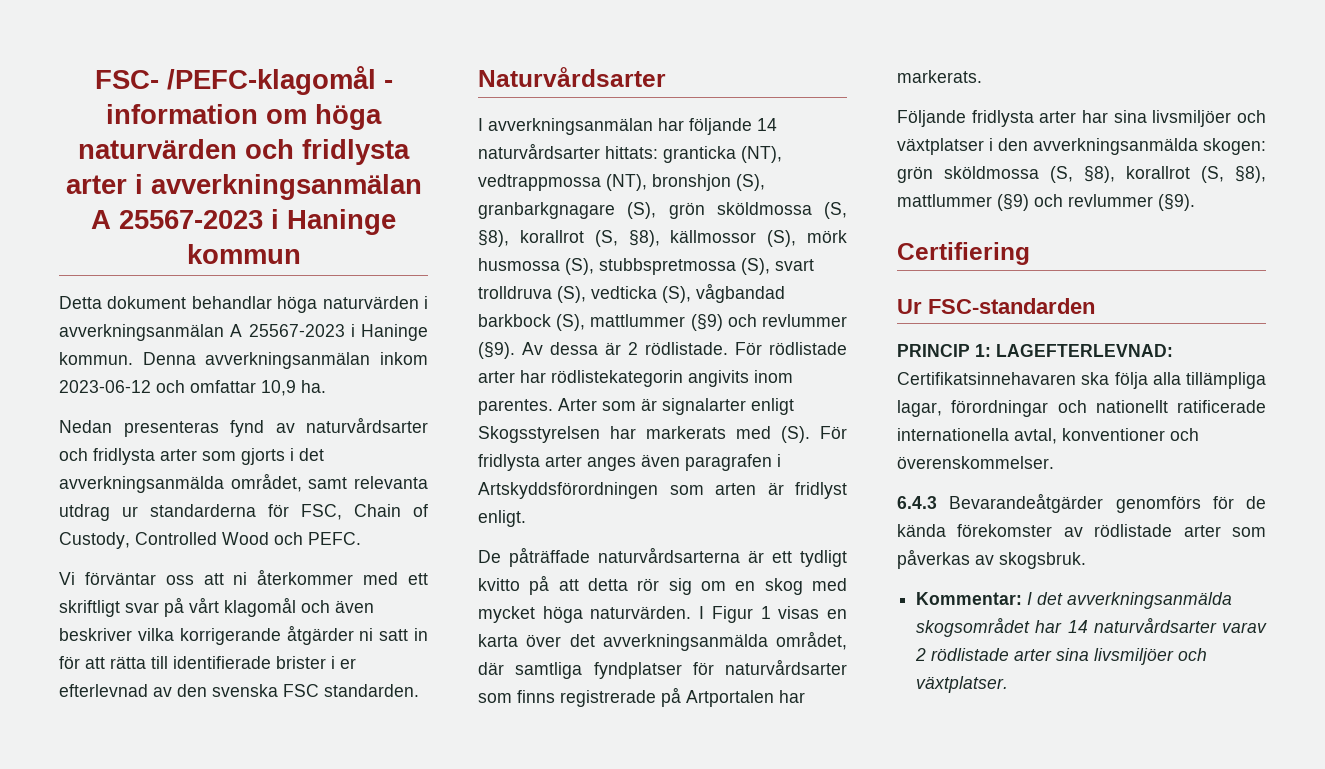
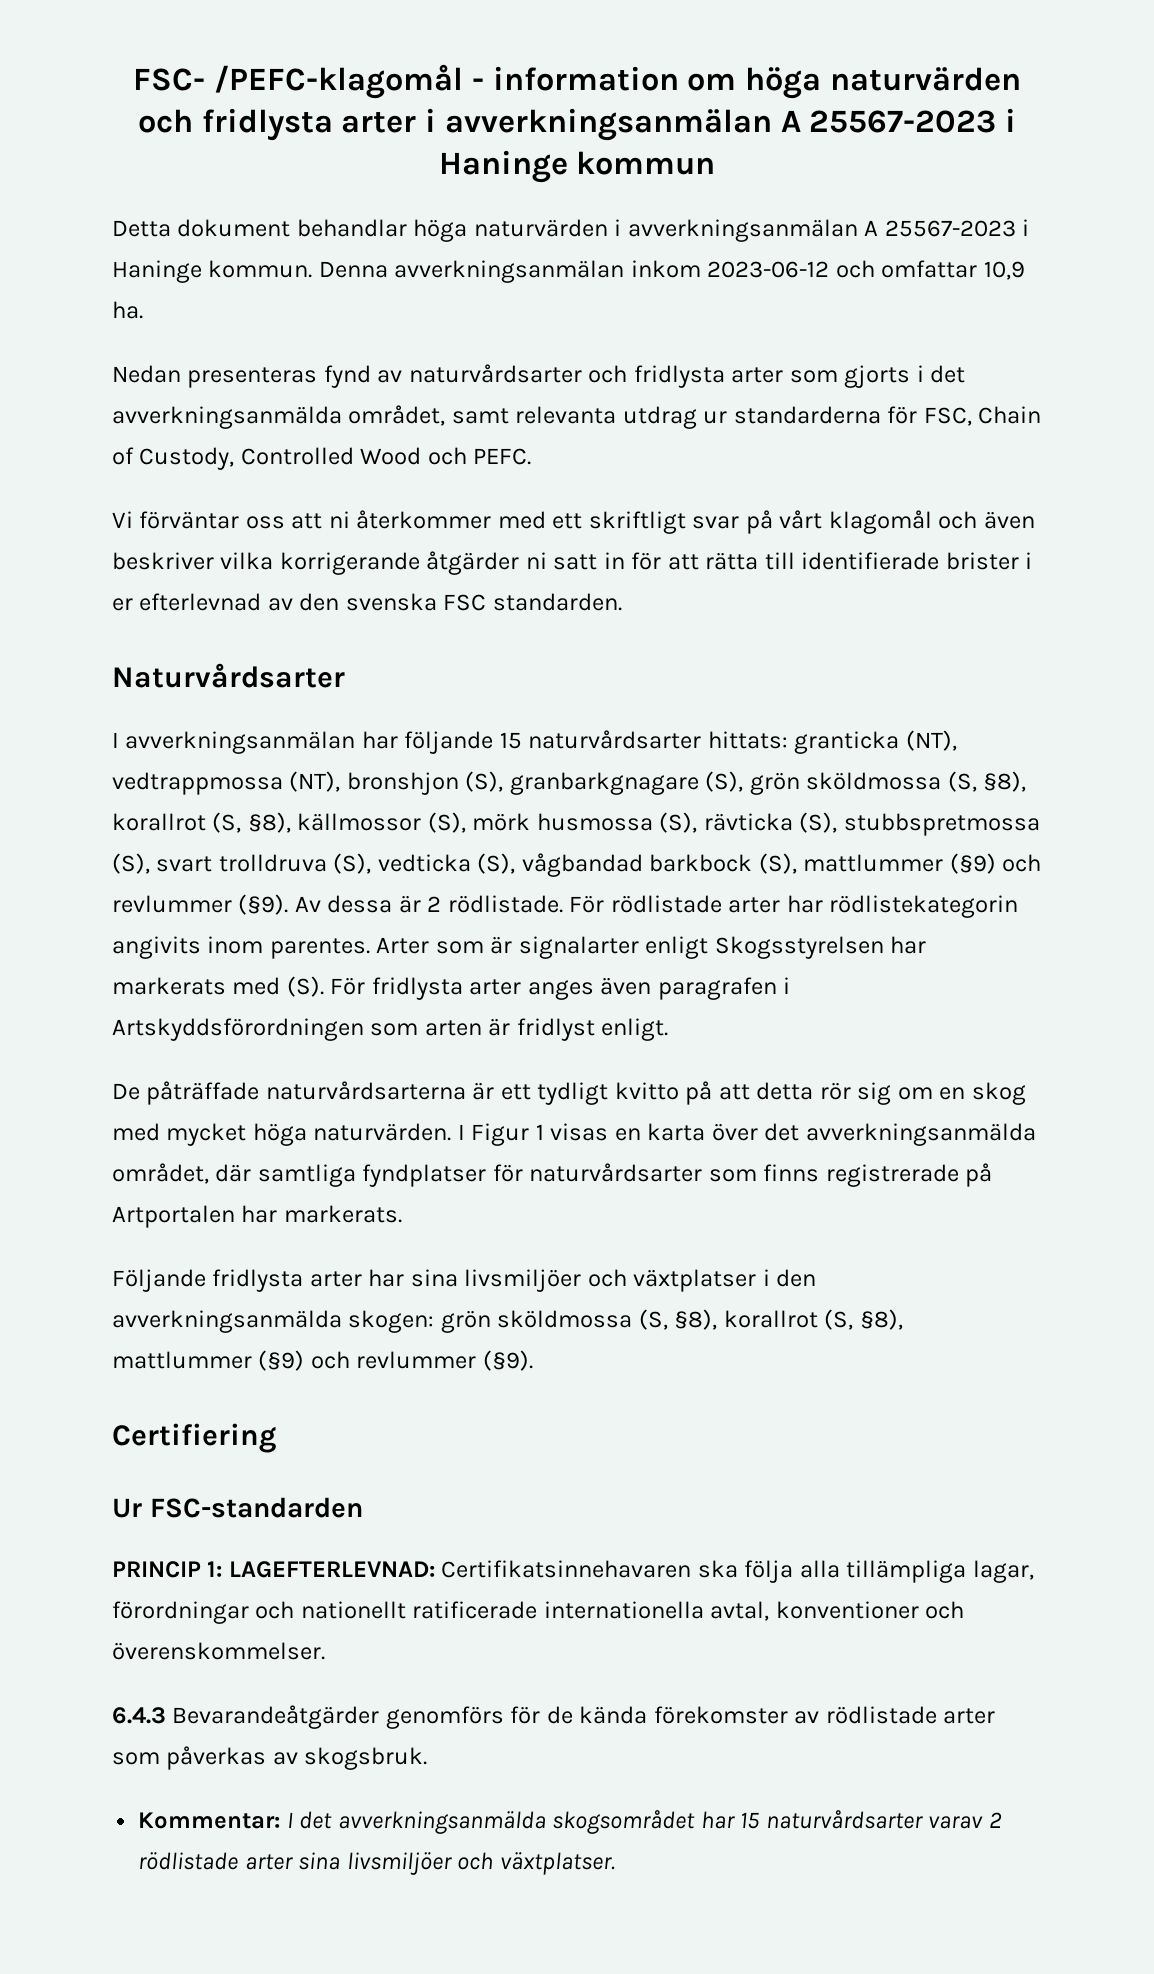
- I avverkningsanmälan har följande 14 naturvårdsarter hittats: granticka (NT), vedtrappmossa (NT), bronshjon (S), granbarkgnagare (S), grön sköldmossa (S, §8), korallrot (S, §8), källmossor (S), mörk husmossa (S), stubbspretmossa (S), svart trolldruva (S), vedticka (S), vågbandad barkbock (S), mattlummer (§9) och revlummer (§9).
+ I avverkningsanmälan har följande 15 naturvårdsarter hittats: granticka (NT), vedtrappmossa (NT), bronshjon (S), granbarkgnagare (S), grön sköldmossa (S, §8), korallrot (S, §8), källmossor (S), mörk husmossa (S), rävticka (S), stubbspretmossa (S), svart trolldruva (S), vedticka (S), vågbandad barkbock (S), mattlummer (§9) och revlummer (§9).
- Kommentar: I det avverkningsanmälda skogsområdet har 14 naturvårdsarter varav 2 rödlistade arter sina livsmiljöer och växtplatser.
+ Kommentar: I det avverkningsanmälda skogsområdet har 15 naturvårdsarter varav 2 rödlistade arter sina livsmiljöer och växtplatser.

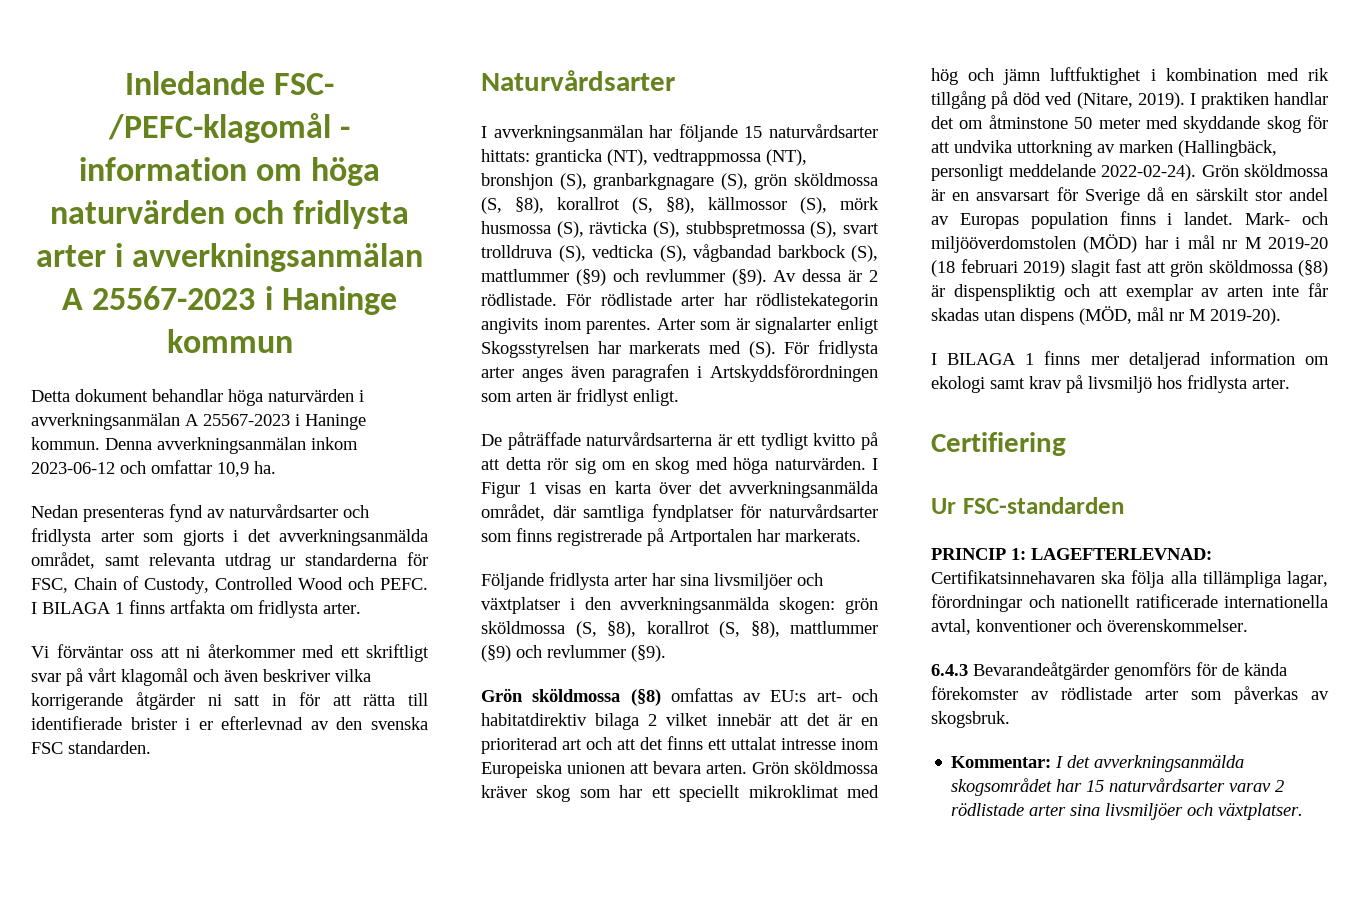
- FSC- /PEFC-klagomål - information om höga naturvärden och fridlysta arter i avverkningsanmälan A 25567-2023 i Haninge kommun
+ Inledande FSC- /PEFC-klagomål - information om höga naturvärden och fridlysta arter i avverkningsanmälan A 25567-2023 i Haninge kommun
+ I BILAGA 1 finns artfakta om fridlysta arter.
- De påträffade naturvårdsarterna är ett tydligt kvitto på att detta rör sig om en skog med mycket höga naturvärden.
+ De påträffade naturvårdsarterna är ett tydligt kvitto på att detta rör sig om en skog med höga naturvärden.
+ Grön sköldmossa (§8) omfattas av EU:s art- och habitatdirektiv bilaga 2 vilket innebär att det är en prioriterad art och att det finns ett uttalat intresse inom Europeiska unionen att bevara arten. Grön sköldmossa kräver skog som har ett speciellt mikroklimat med hög och jämn luftfuktighet i kombination med rik tillgång på död ved (Nitare, 2019). I praktiken handlar det om åtminstone 50 meter med skyddande skog för att undvika uttorkning av marken (Hallingbäck, personligt meddelande 2022-02-24). Grön sköldmossa är en ansvarsart för Sverige då en särskilt stor andel av Europas population finns i landet. Mark- och miljööverdomstolen (MÖD) har i mål nr M 2019-20 (18 februari 2019) slagit fast att grön sköldmossa (§8) är dispenspliktig och att exemplar av arten inte får skadas utan dispens (MÖD, mål nr M 2019-20).
+ I BILAGA 1 finns mer detaljerad information om ekologi samt krav på livsmiljö hos fridlysta arter.

